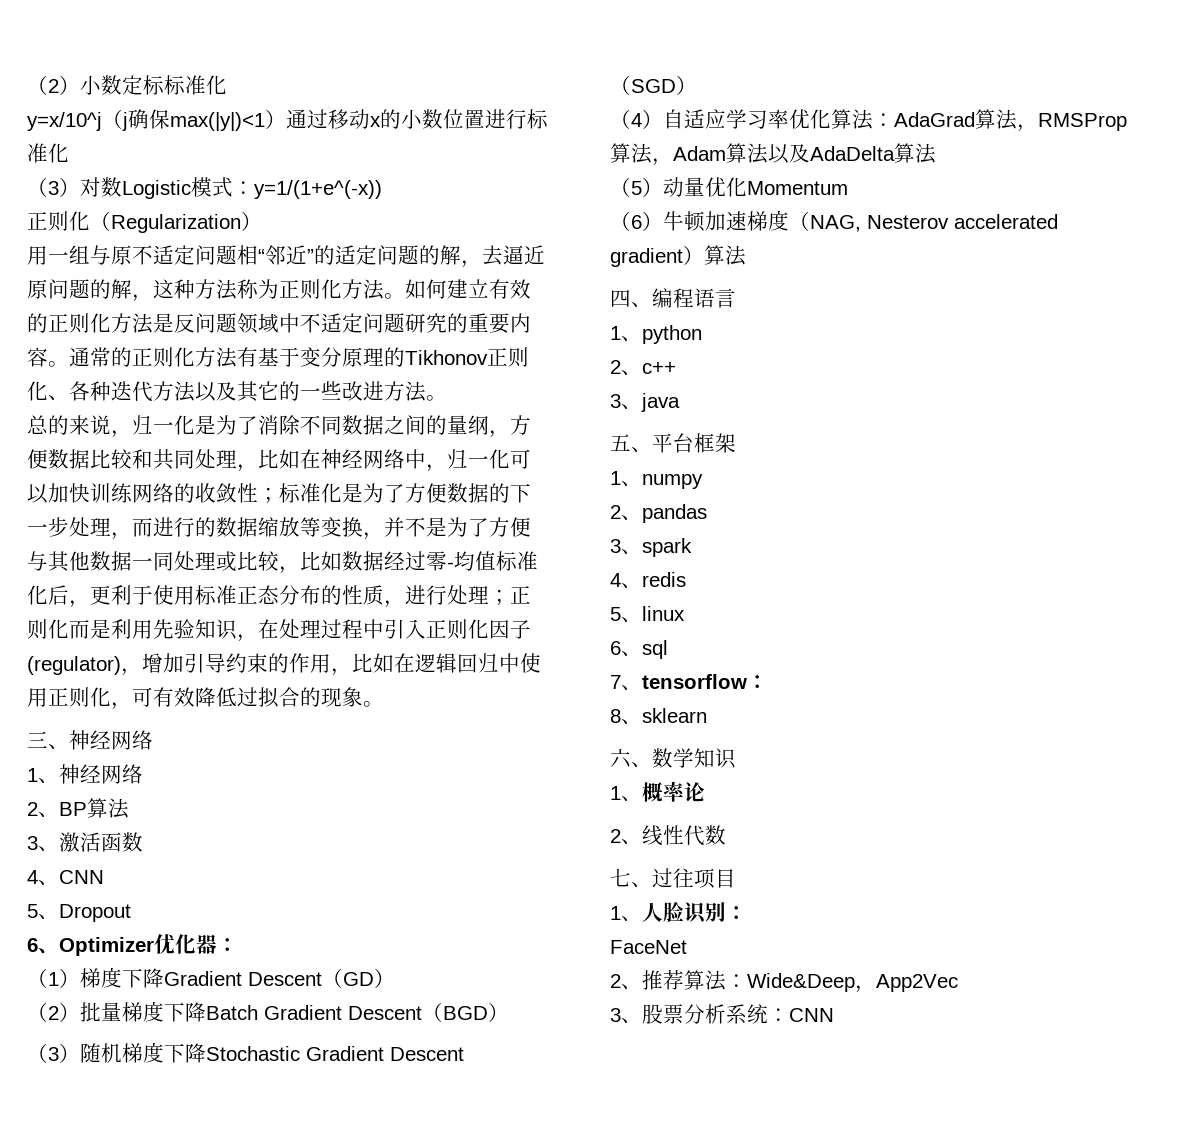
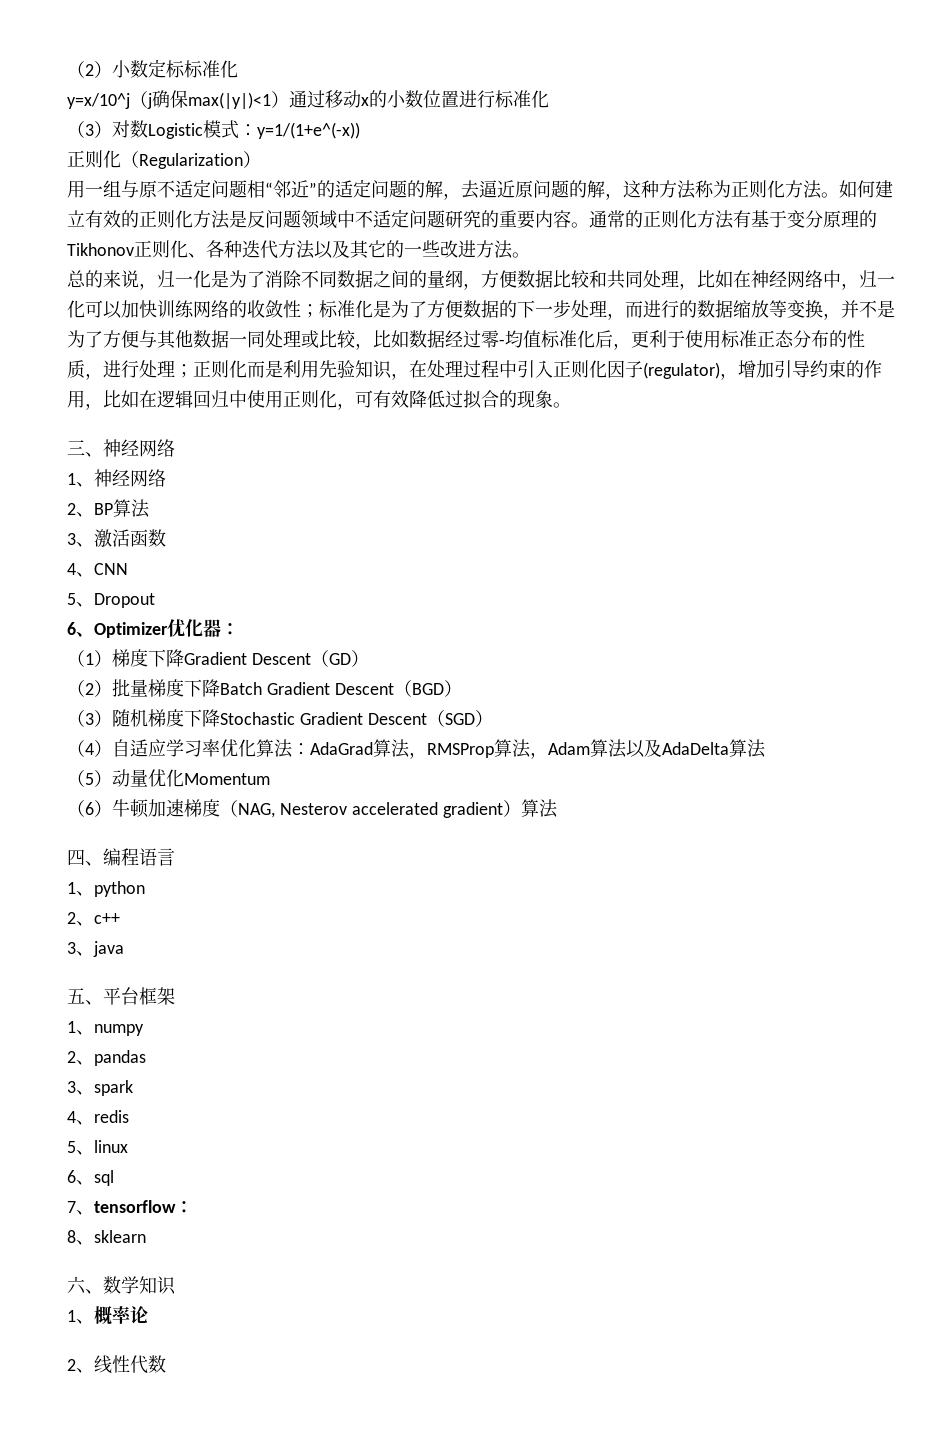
- 七、过往项目
- 1、人脸识别：
- FaceNet
- 2、推荐算法：Wide&Deep，App2Vec
- 3、股票分析系统：CNN

